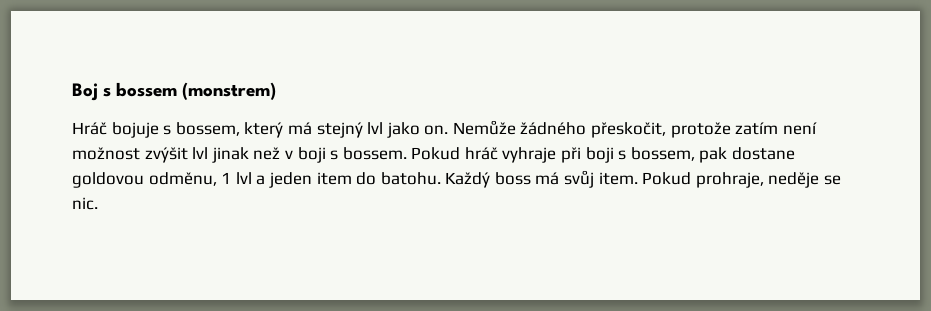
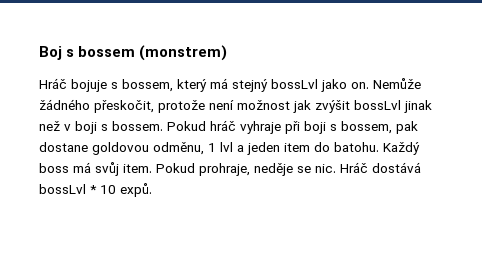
- Hráč bojuje s bossem, který má stejný lvl jako on.
+ Hráč bojuje s bossem, který má stejný bossLvl jako on.
- Nemůže žádného přeskočit, protože zatím není možnost zvýšit lvl jinak než v boji s bossem.
+ Nemůže žádného přeskočit, protože není možnost jak zvýšit bossLvl jinak než v boji s bossem.
+ Hráč dostává bossLvl * 10 expů.

